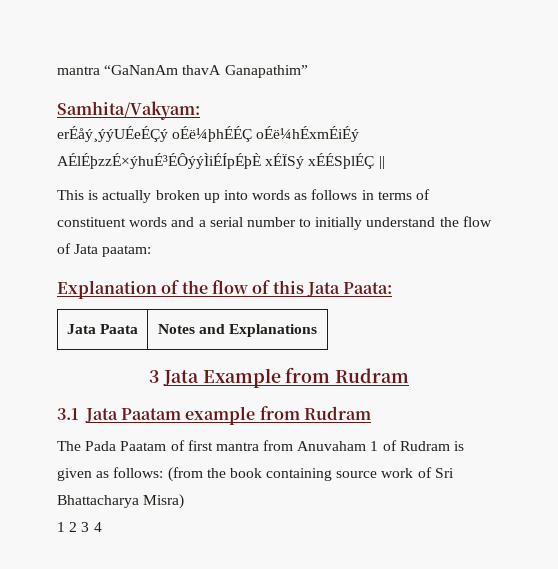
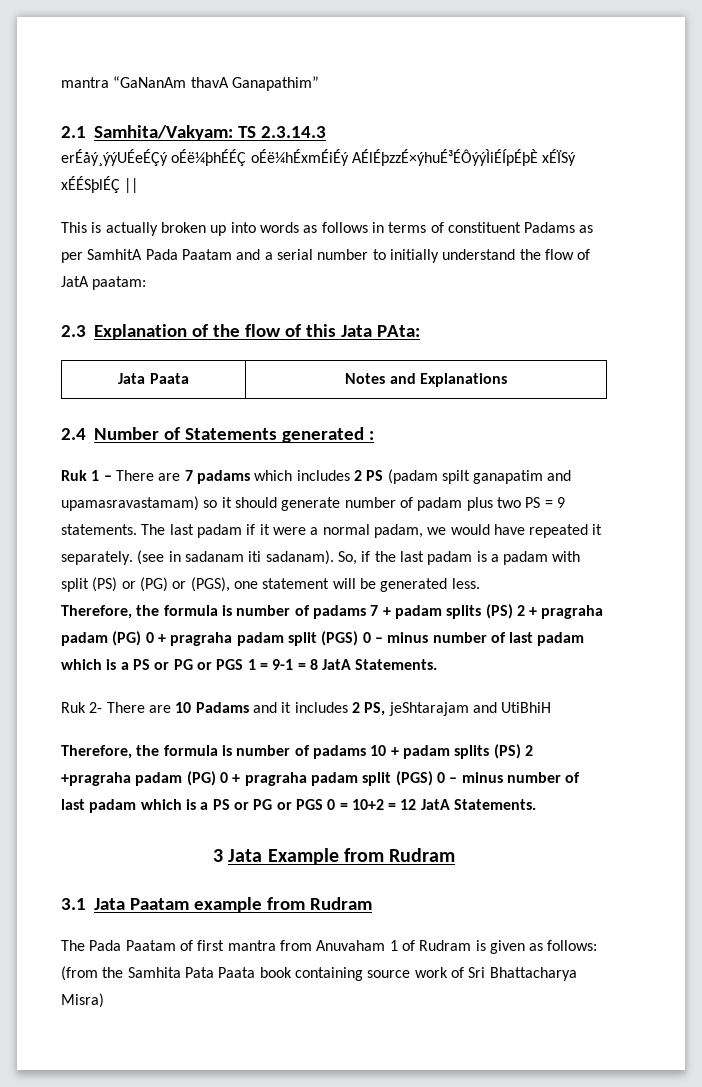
- Samhita/Vakyam:
+ 2.1 Samhita/Vakyam: TS 2.3.14.3
- This is actually broken up into words as follows in terms of constituent words and a serial number to initially understand the flow of Jata paatam:
+ This is actually broken up into words as follows in terms of constituent Padams as per SamhitA Pada Paatam and a serial number to initially understand the flow of JatA paatam:
- Explanation of the flow of this Jata Paata:
+ 2.3 Explanation of the flow of this Jata PAta:
+ 2.4 Number of Statements generated :
+ Ruk 1 – There are 7 padams which includes 2 PS (padam spilt ganapatim and upamasravastamam) so it should generate number of padam plus two PS = 9 statements. The last padam if it were a normal padam, we would have repeated it separately. (see in sadanam iti sadanam). So, if the last padam is a padam with split (PS) or (PG) or (PGS), one statement will be generated less.
+ Therefore, the formula is number of padams 7 + padam splits (PS) 2 + pragraha padam (PG) 0 + pragraha padam split (PGS) 0 – minus number of last padam which is a PS or PG or PGS 1 = 9-1 = 8 JatA Statements.
+ Ruk 2- There are 10 Padams and it includes 2 PS, jeShtarajam and UtiBhiH
+ Therefore, the formula is number of padams 10 + padam splits (PS) 2 +pragraha padam (PG) 0 + pragraha padam split (PGS) 0 – minus number of last padam which is a PS or PG or PGS 0 = 10+2 = 12 JatA Statements.
- The Pada Paatam of first mantra from Anuvaham 1 of Rudram is given as follows: (from the book containing source work of Sri Bhattacharya Misra)
+ The Pada Paatam of first mantra from Anuvaham 1 of Rudram is given as follows: (from the Samhita Pata Paata book containing source work of Sri Bhattacharya Misra)
- 1 2 3 4

